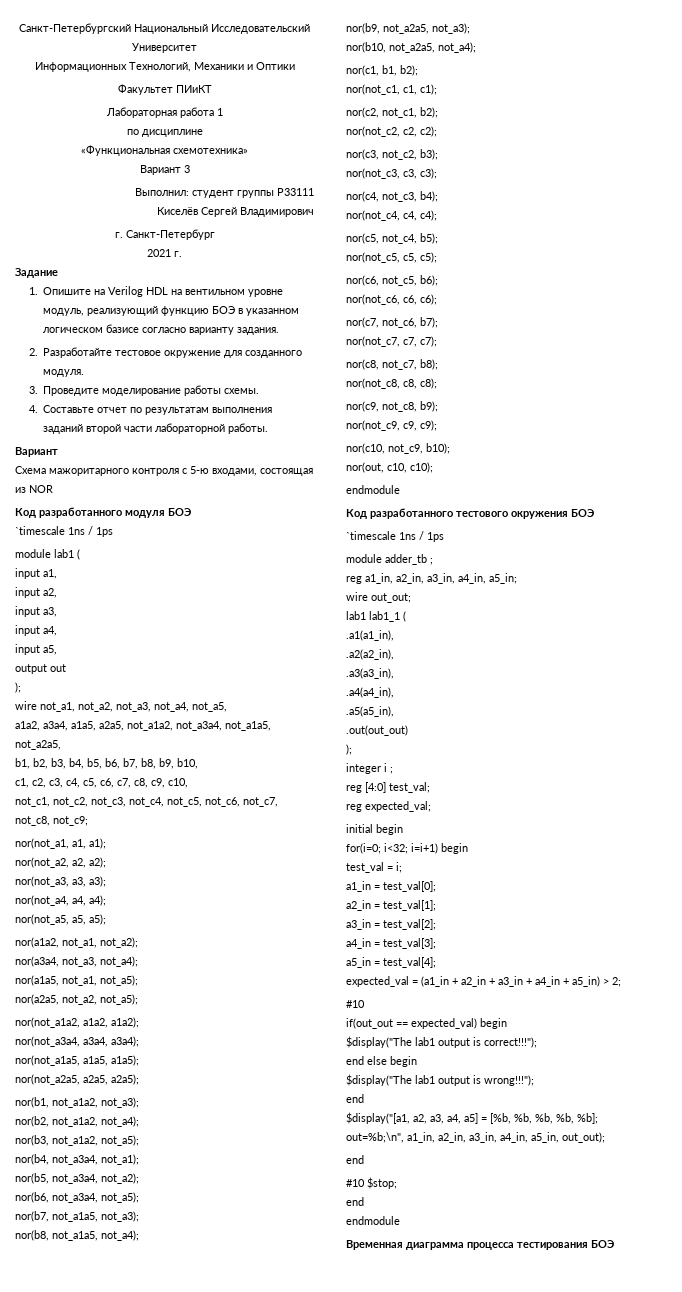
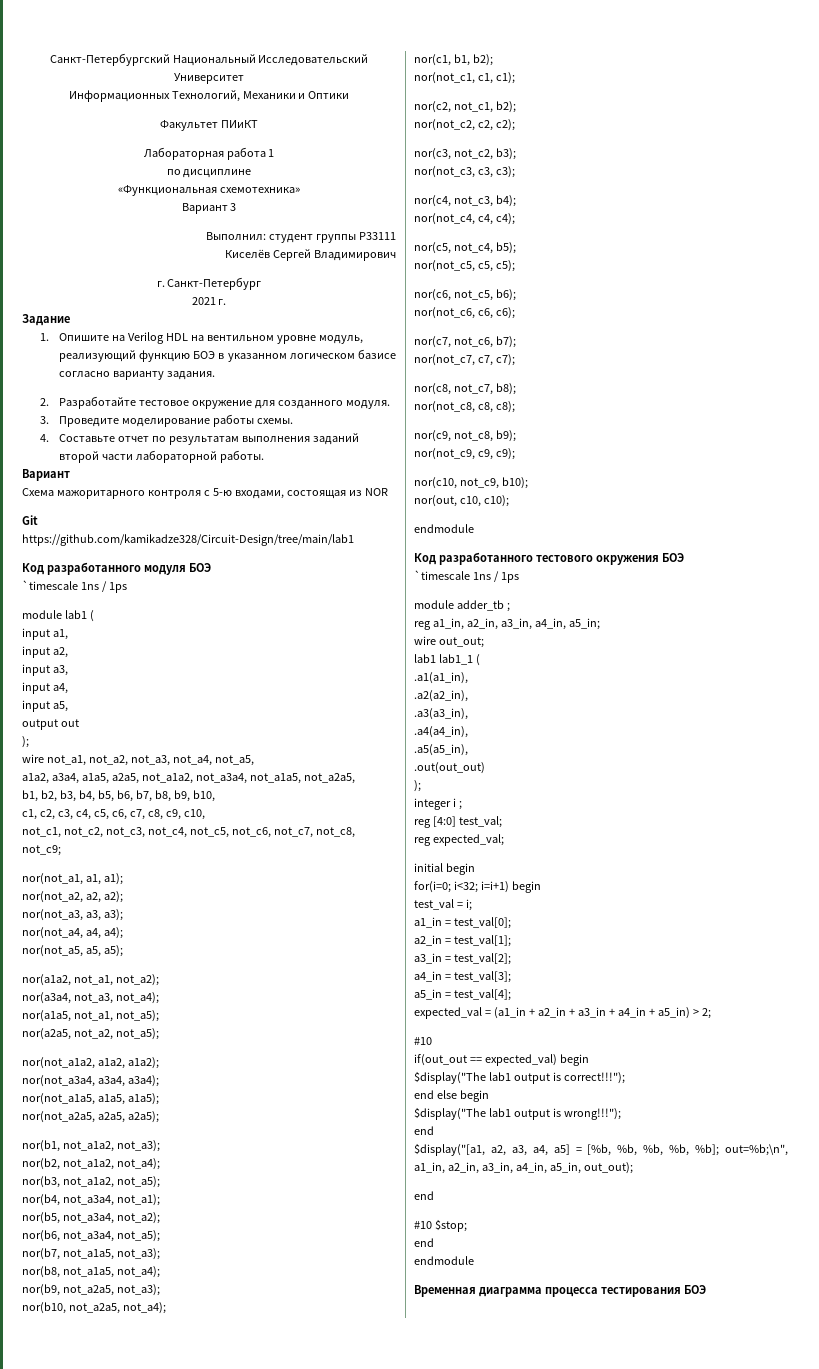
+ Git
+ https://github.com/kamikadze328/Circuit-Design/tree/main/lab1

